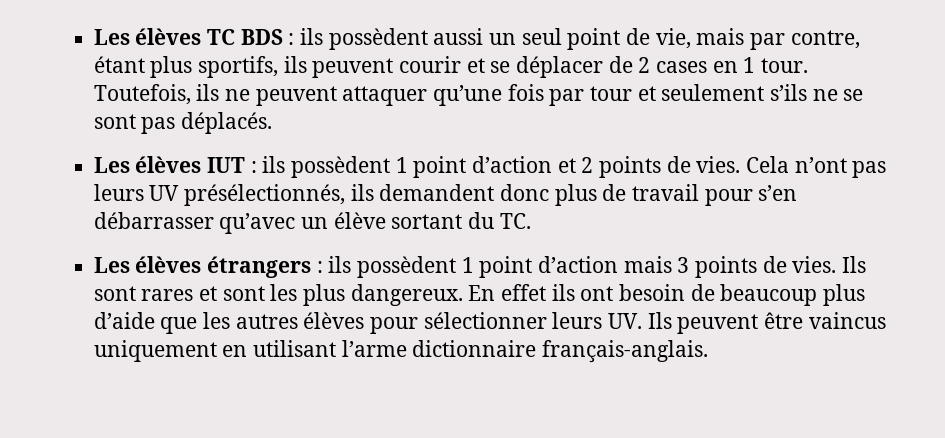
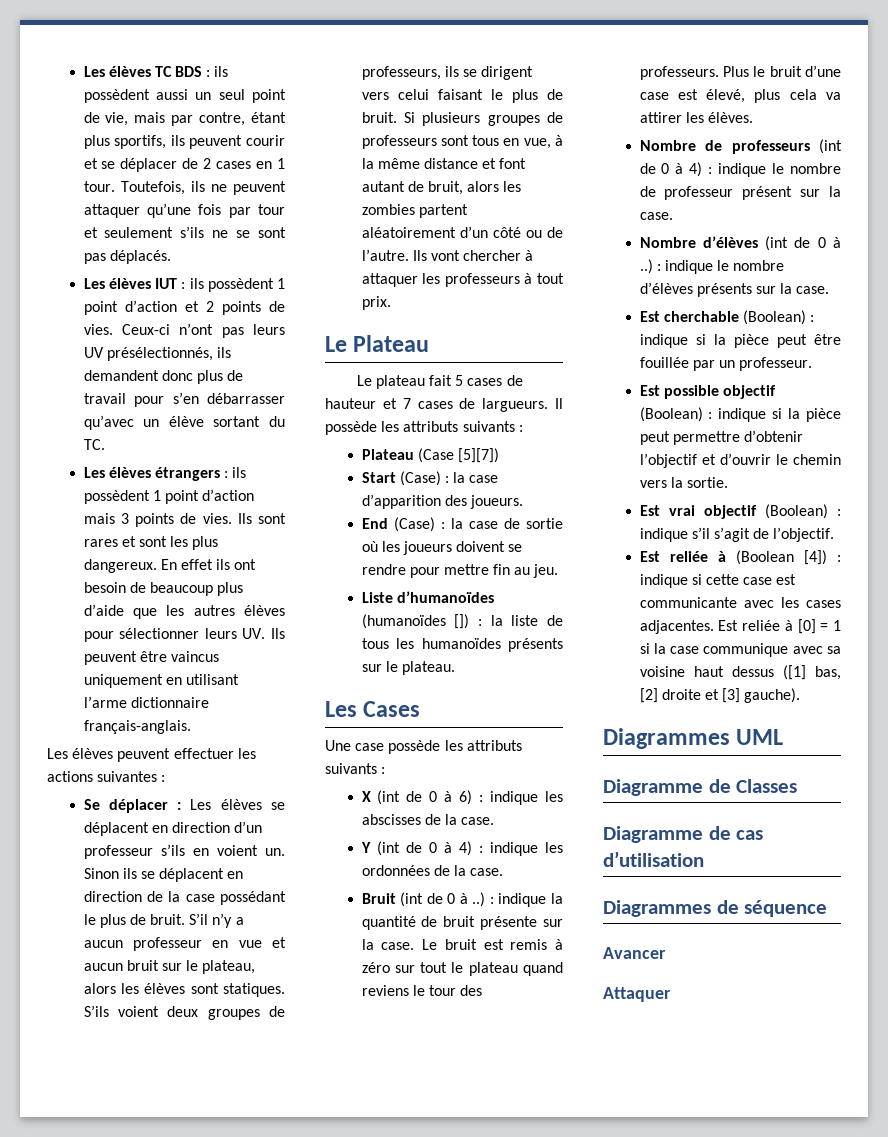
- Cela n’ont pas leurs UV présélectionnés, ils demandent donc plus de travail pour s’en débarrasser qu’avec un élève sortant du TC.
+ Ceux-ci n’ont pas leurs UV présélectionnés, ils demandent donc plus de travail pour s’en débarrasser qu’avec un élève sortant du TC.
+ Les élèves peuvent effectuer les actions suivantes :
+ Se déplacer : Les élèves se déplacent en direction d’un professeur s’ils en voient un. Sinon ils se déplacent en direction de la case possédant le plus de bruit. S’il n’y a aucun professeur en vue et aucun bruit sur le plateau, alors les élèves sont statiques. S’ils voient deux groupes de professeurs, ils se dirigent vers celui faisant le plus de bruit. Si plusieurs groupes de professeurs sont tous en vue, à la même distance et font autant de bruit, alors les zombies partent aléatoirement d’un côté ou de l’autre. Ils vont chercher à attaquer les professeurs à tout prix.
+ Le Plateau
+ Le plateau fait 5 cases de hauteur et 7 cases de largueurs. Il possède les attributs suivants :
+ Plateau (Case [5][7])
+ Start (Case) : la case d’apparition des joueurs.
+ End (Case) : la case de sortie où les joueurs doivent se rendre pour mettre fin au jeu.
+ Liste d’humanoïdes (humanoïdes []) : la liste de tous les humanoïdes présents sur le plateau.
+ Les Cases
+ Une case possède les attributs suivants :
+ X (int de 0 à 6) : indique les abscisses de la case.
+ Y (int de 0 à 4) : indique les ordonnées de la case.
+ Bruit (int de 0 à ..) : indique la quantité de bruit présente sur la case. Le bruit est remis à zéro sur tout le plateau quand reviens le tour des professeurs. Plus le bruit d’une case est élevé, plus cela va attirer les élèves.
+ Nombre de professeurs (int de 0 à 4) : indique le nombre de professeur présent sur la case.
+ Nombre d’élèves (int de 0 à ..) : indique le nombre d’élèves présents sur la case.
+ Est cherchable (Boolean) : indique si la pièce peut être fouillée par un professeur.
+ Est possible objectif (Boolean) : indique si la pièce peut permettre d’obtenir l’objectif et d’ouvrir le chemin vers la sortie.
+ Est vrai objectif (Boolean) : indique s’il s’agit de l’objectif.
+ Est reliée à (Boolean [4]) : indique si cette case est communicante avec les cases adjacentes. Est reliée à [0] = 1 si la case communique avec sa voisine haut dessus ([1] bas, [2] droite et [3] gauche).
+ Diagrammes UML
+ Diagramme de Classes
+ Diagramme de cas d’utilisation
+ Diagrammes de séquence
+ Avancer
+ Attaquer

